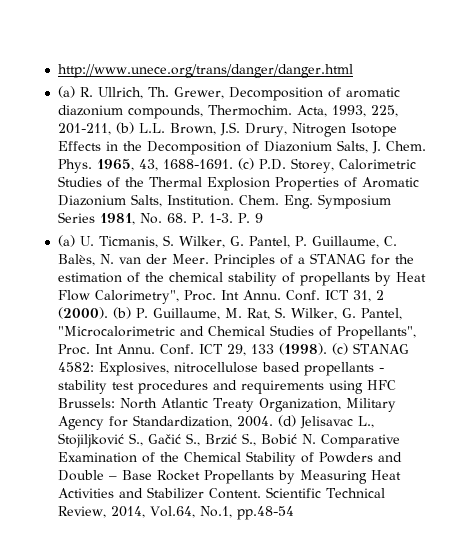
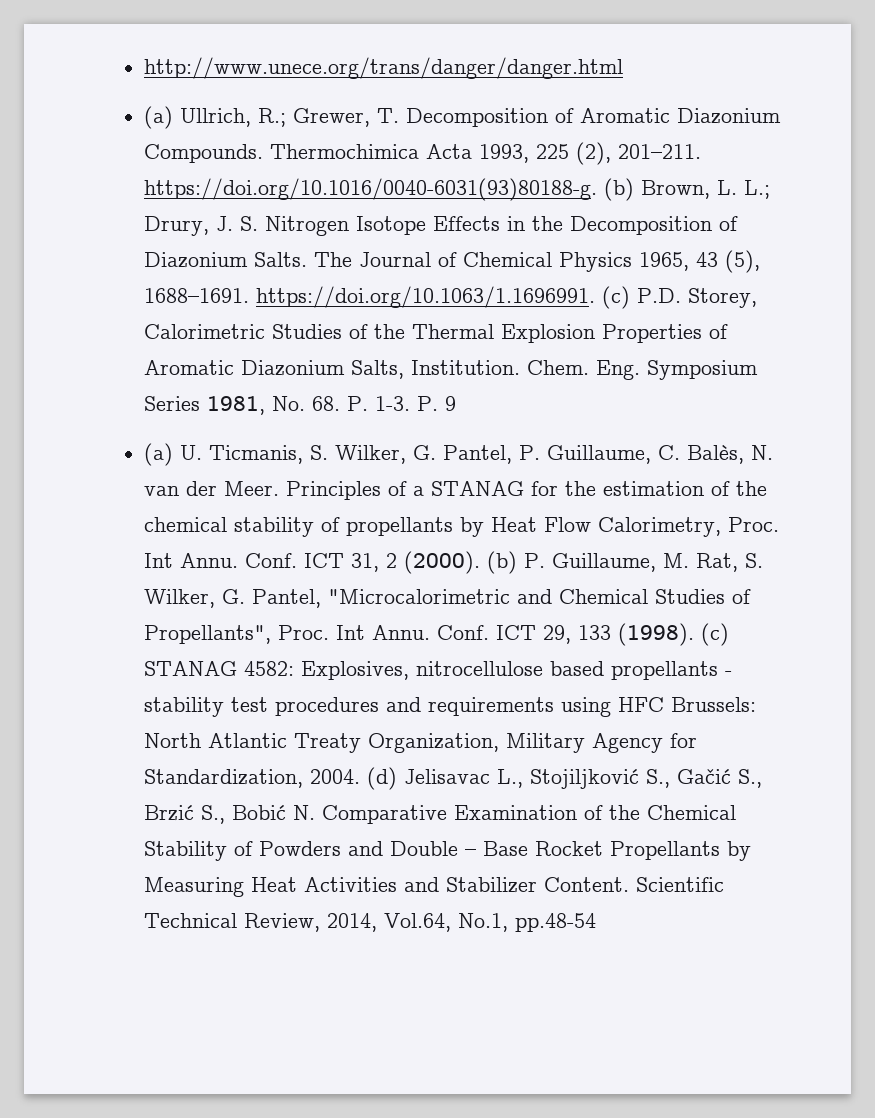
- (a) R. Ullrich, Th. Grewer, Decomposition of aromatic diazonium compounds, Thermochim. Acta, 1993, 225, 201-211, (b) L.L. Brown, J.S. Drury, Nitrogen Isotope Effects in the Decomposition of Diazonium Salts, J. Chem. Phys. 1965, 43, 1688-1691. (c) P.D. Storey, Calorimetric Studies of the Thermal Explosion Properties of Aromatic Diazonium Salts, Institution.
+ (a) Ullrich, R.; Grewer, T. Decomposition of Aromatic Diazonium Compounds. Thermochimica Acta 1993, 225 (2), 201–211. https://doi.org/10.1016/0040-6031(93)80188-g. (b) Brown, L. L.; Drury, J. S. Nitrogen Isotope Effects in the Decomposition of Diazonium Salts. The Journal of Chemical Physics 1965, 43 (5), 1688–1691. https://doi.org/10.1063/1.1696991. (c) P.D. Storey, Calorimetric Studies of the Thermal Explosion Properties of Aromatic Diazonium Salts, Institution.
- Principles of a STANAG for the estimation of the chemical stability of propellants by Heat Flow Calorimetry", Proc.
+ Principles of a STANAG for the estimation of the chemical stability of propellants by Heat Flow Calorimetry, Proc.

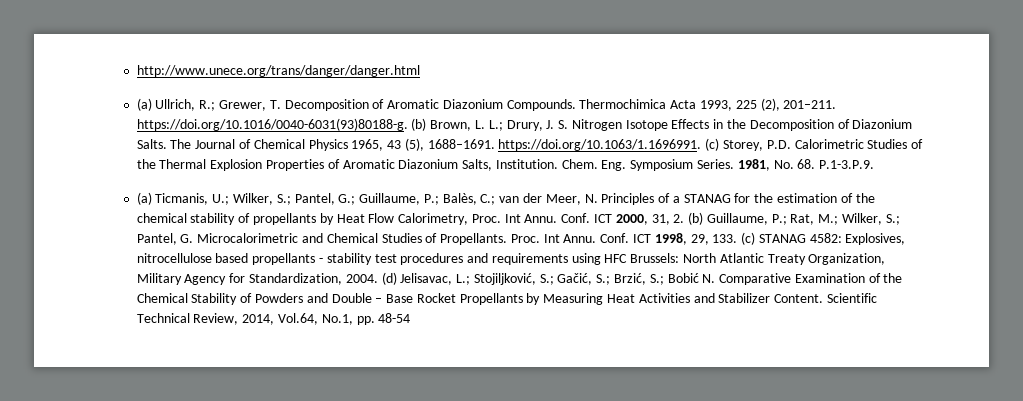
- The Journal of Chemical Physics 1965, 43 (5), 1688–1691. https://doi.org/10.1063/1.1696991. (c) P.D. Storey, Calorimetric Studies of the Thermal Explosion Properties of Aromatic Diazonium Salts, Institution.
+ The Journal of Chemical Physics 1965, 43 (5), 1688–1691. https://doi.org/10.1063/1.1696991. (c) Storey, P.D. Calorimetric Studies of the Thermal Explosion Properties of Aromatic Diazonium Salts, Institution.
- Eng. Symposium Series 1981, No. 68. P. 1-3. P. 9
- (a) U. Ticmanis, S. Wilker, G. Pantel, P. Guillaume, C. Balès, N. van der Meer. Principles of a STANAG for the estimation of the chemical stability of propellants by Heat Flow Calorimetry, Proc.
+ Eng. Symposium Series. 1981, No. 68. P.1-3.P.9.
+ (a) Ticmanis, U.; Wilker, S.; Pantel, G.; Guillaume, P.; Balès, C.; van der Meer, N. Principles of a STANAG for the estimation of the chemical stability of propellants by Heat Flow Calorimetry, Proc.
- ICT 31, 2 (2000). (b) P. Guillaume, M. Rat, S. Wilker, G. Pantel, "Microcalorimetric and Chemical Studies of Propellants", Proc. Int Annu. Conf. ICT 29, 133 (1998). (c) STANAG 4582: Explosives, nitrocellulose based propellants - stability test procedures and requirements using HFC Brussels: North Atlantic Treaty Organization, Military Agency for Standardization, 2004.
+ ICT 2000, 31, 2. (b) Guillaume, P.; Rat, M.; Wilker, S.; Pantel, G. Microcalorimetric and Chemical Studies of Propellants. Proc. Int Annu. Conf. ICT 1998, 29, 133. (c) STANAG 4582: Explosives, nitrocellulose based propellants - stability test procedures and requirements using HFC Brussels: North Atlantic Treaty Organization, Military Agency for Standardization, 2004.
- (d) Jelisavac L., Stojiljković S., Gačić S., Brzić S., Bobić N. Comparative Examination of the Chemical Stability of Powders and Double – Base Rocket Propellants by Measuring Heat Activities and Stabilizer Content.
+ (d) Jelisavac, L.; Stojiljković, S.; Gačić, S.; Brzić, S.; Bobić N. Comparative Examination of the Chemical Stability of Powders and Double – Base Rocket Propellants by Measuring Heat Activities and Stabilizer Content.
- Scientific Technical Review, 2014, Vol.64, No.1, pp.48-54
+ Scientific Technical Review, 2014, Vol.64, No.1, pp. 48-54

